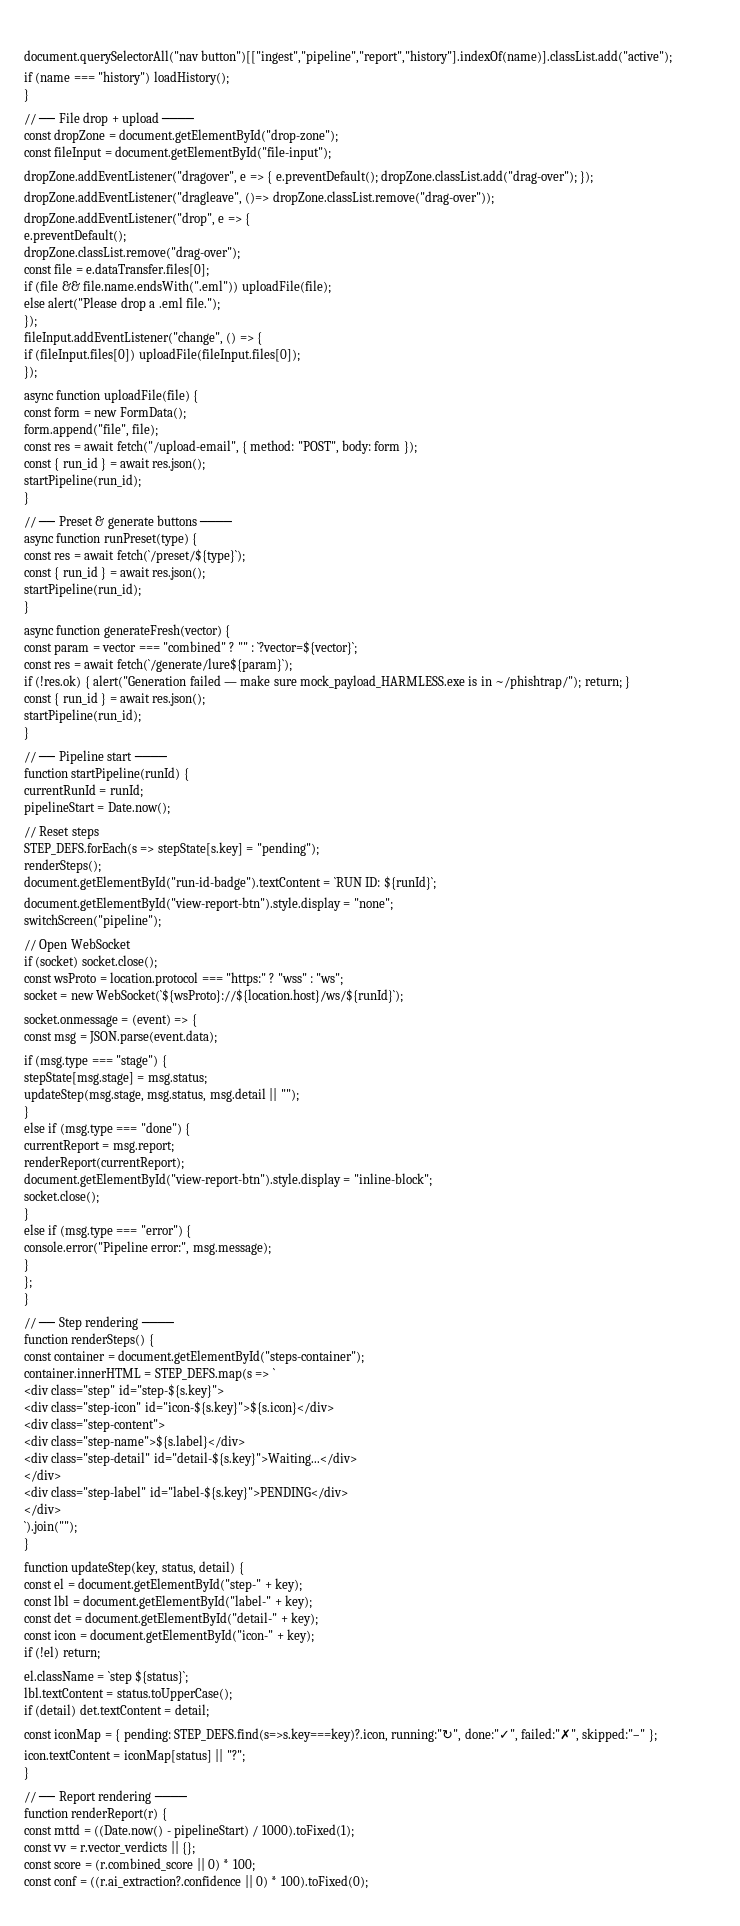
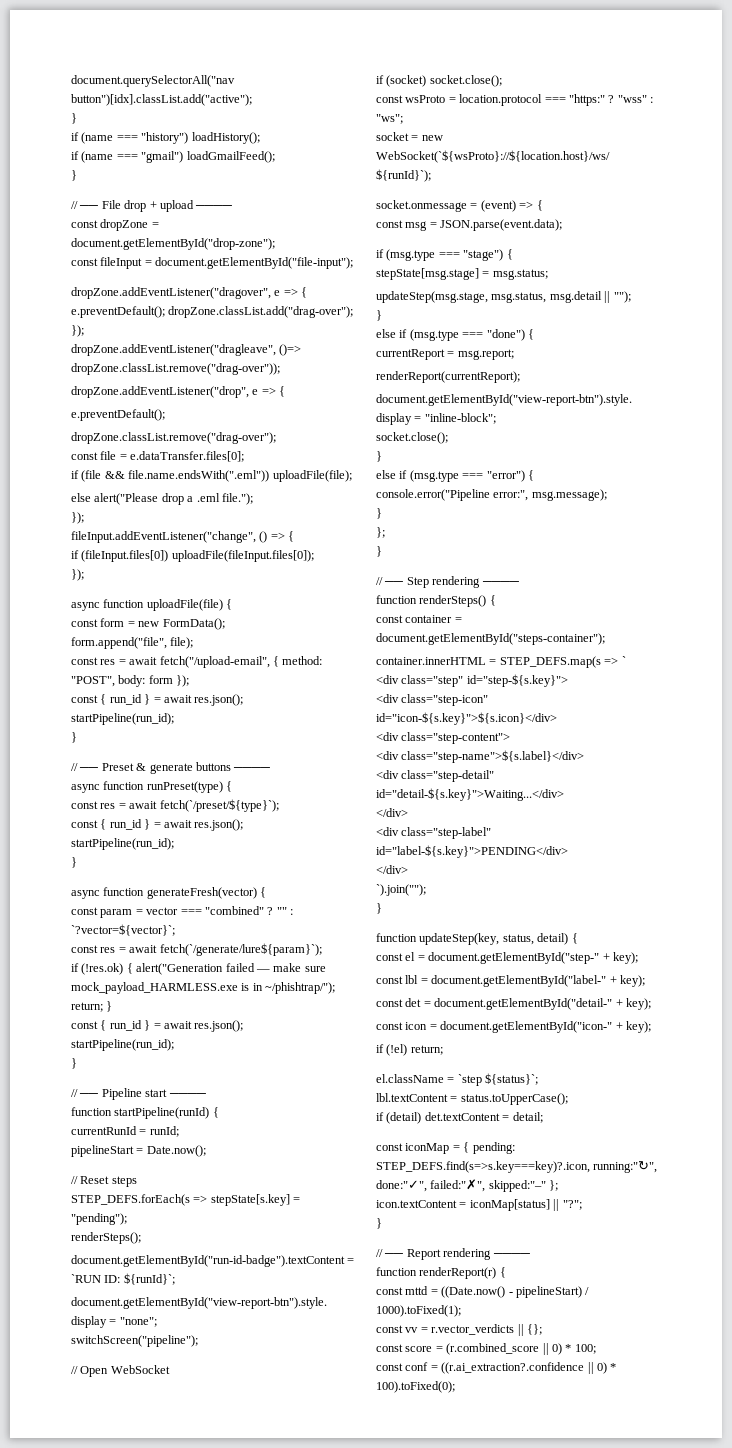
- document.querySelectorAll("nav button")[["ingest","pipeline","report","history"].indexOf(name)].classList.add("active");
+ document.querySelectorAll("nav button")[idx].classList.add("active");
+ }
+ if (name === "gmail") loadGmailFeed();

